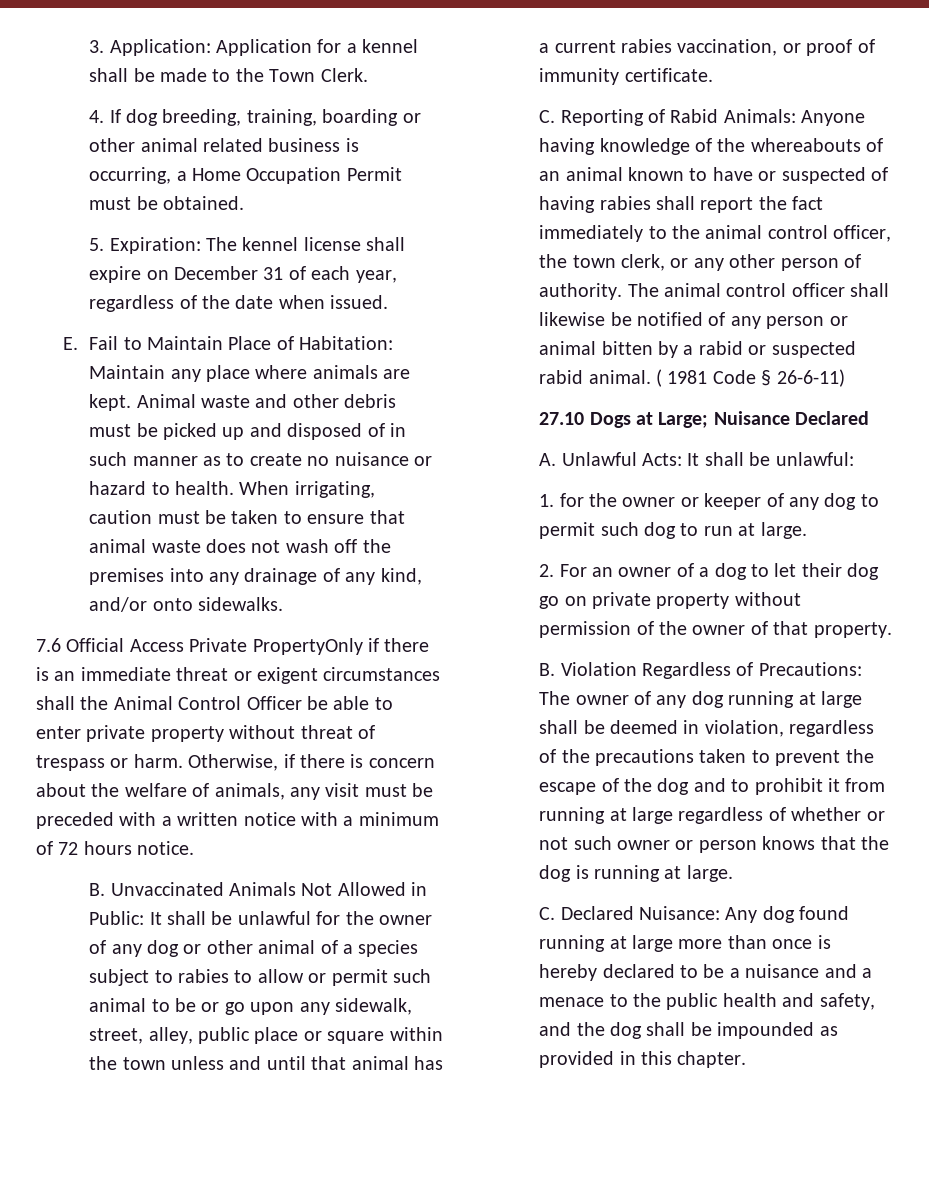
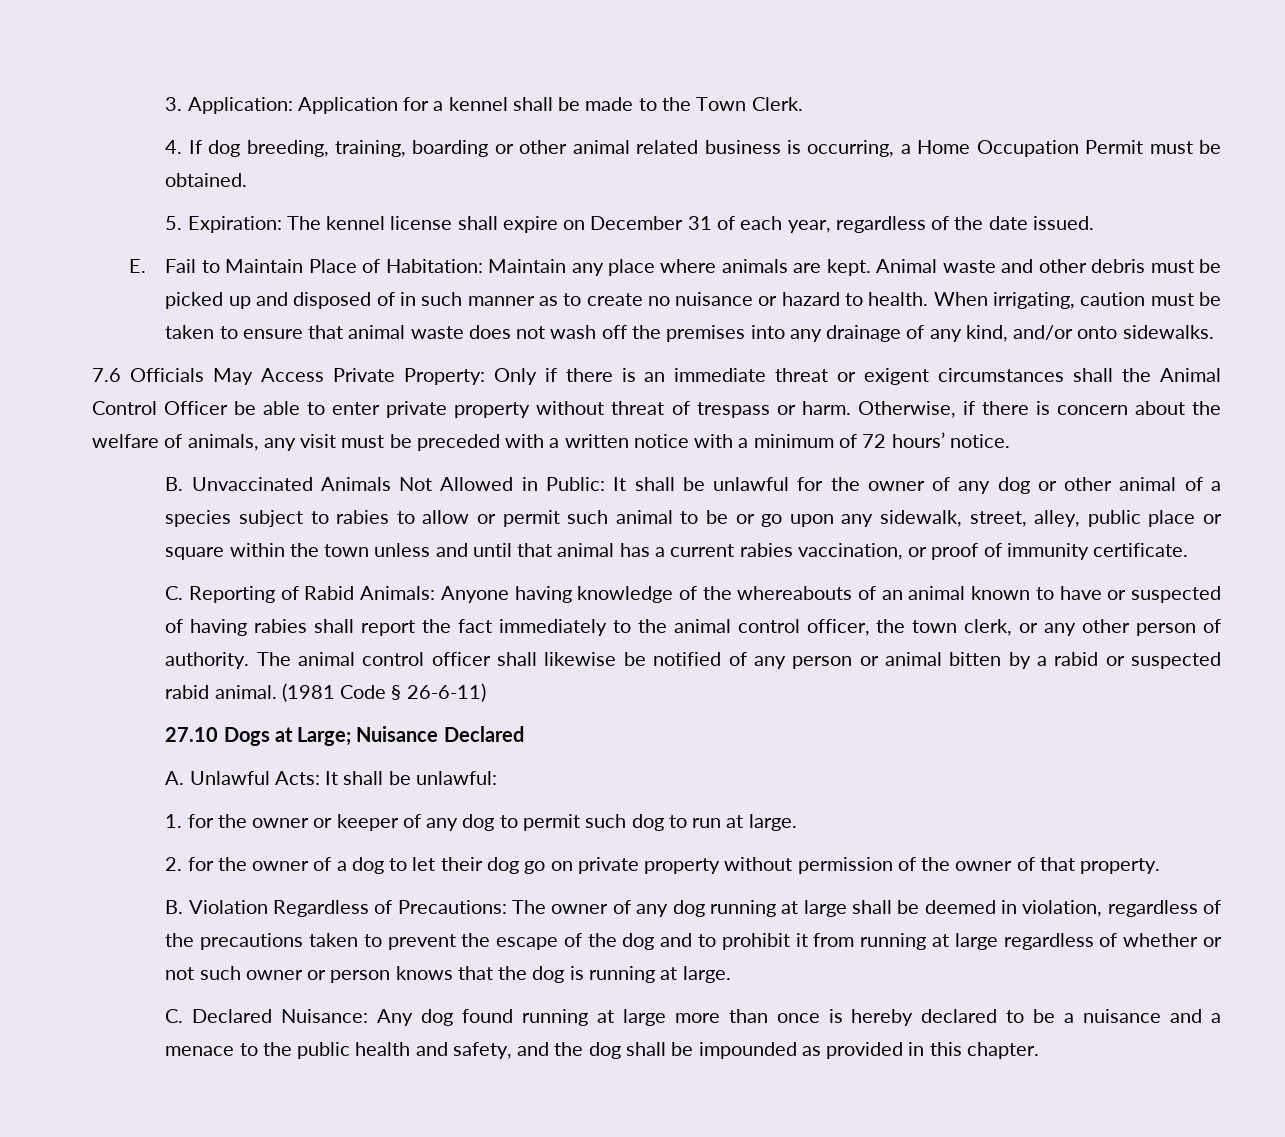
- 5. Expiration: The kennel license shall expire on December 31 of each year, regardless of the date when issued.
+ 5. Expiration: The kennel license shall expire on December 31 of each year, regardless of the date issued.
- 7.6 Official Access Private PropertyOnly if there is an immediate threat or exigent circumstances shall the Animal Control Officer be able to enter private property without threat of trespass or harm.
+ 7.6 Officials May Access Private Property: Only if there is an immediate threat or exigent circumstances shall the Animal Control Officer be able to enter private property without threat of trespass or harm.
- Otherwise, if there is concern about the welfare of animals, any visit must be preceded with a written notice with a minimum of 72 hours notice.
+ Otherwise, if there is concern about the welfare of animals, any visit must be preceded with a written notice with a minimum of 72 hours’ notice.
- ( 1981 Code § 26-6-11)
+ (1981 Code § 26-6-11)
- 2. For an owner of a dog to let their dog go on private property without permission of the owner of that property.
+ 2. for the owner of a dog to let their dog go on private property without permission of the owner of that property.

